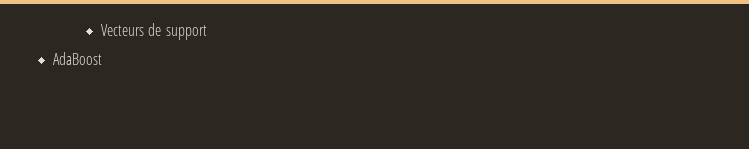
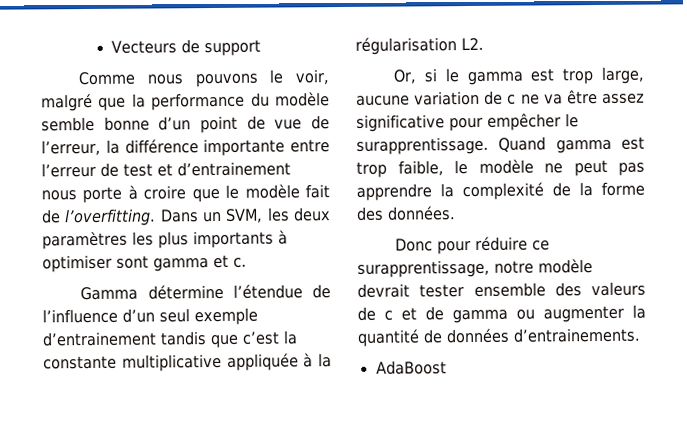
+ Comme nous pouvons le voir, malgré que la performance du modèle semble bonne d’un point de vue de l’erreur, la différence importante entre l’erreur de test et d’entrainement nous porte à croire que le modèle fait de l’overfitting. Dans un SVM, les deux paramètres les plus importants à optimiser sont gamma et c.
+ Gamma détermine l’étendue de l’influence d’un seul exemple d’entrainement tandis que c’est la constante multiplicative appliquée à la régularisation L2.
+ Or, si le gamma est trop large, aucune variation de c ne va être assez significative pour empêcher le surapprentissage. Quand gamma est trop faible, le modèle ne peut pas apprendre la complexité de la forme des données.
+ Donc pour réduire ce surapprentissage, notre modèle devrait tester ensemble des valeurs de c et de gamma ou augmenter la quantité de données d’entrainements.

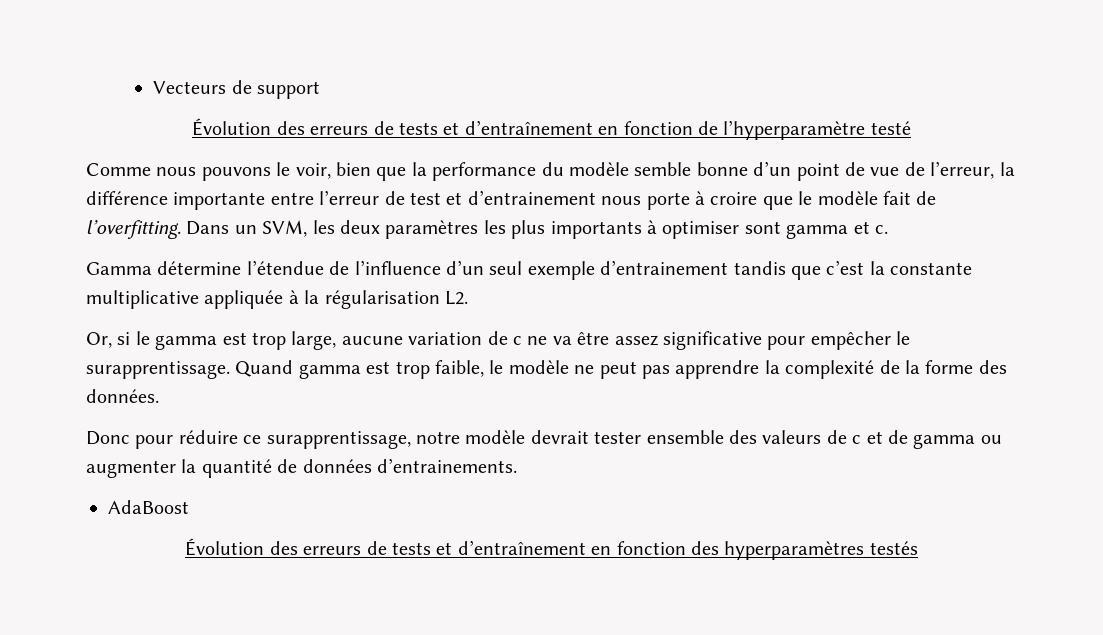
+ Évolution des erreurs de tests et d’entraînement en fonction de l’hyperparamètre testé
- Comme nous pouvons le voir, malgré que la performance du modèle semble bonne d’un point de vue de l’erreur, la différence importante entre l’erreur de test et d’entrainement nous porte à croire que le modèle fait de l’overfitting.
+ Comme nous pouvons le voir, bien que la performance du modèle semble bonne d’un point de vue de l’erreur, la différence importante entre l’erreur de test et d’entrainement nous porte à croire que le modèle fait de l’overfitting.
+ Évolution des erreurs de tests et d’entraînement en fonction des hyperparamètres testés

